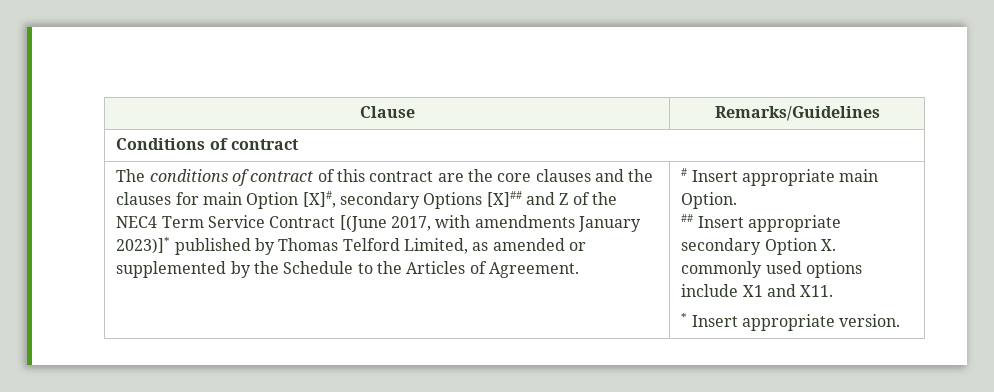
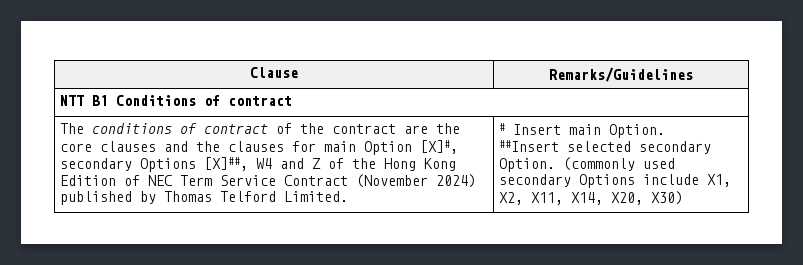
- Conditions of contract
+ NTT B1 Conditions of contract
- The conditions of contract of this contract are the core clauses and the clauses for main Option [X]#, secondary Options [X]## and Z of the NEC4 Term Service Contract [(June 2017, with amendments January 2023)]* published by Thomas Telford Limited, as amended or supplemented by the Schedule to the Articles of Agreement.
+ The conditions of contract of the contract are the core clauses and the clauses for main Option [X]#, secondary Options [X]##, W4 and Z of the Hong Kong Edition of NEC Term Service Contract (November 2024) published by Thomas Telford Limited.
- # Insert appropriate main Option.
+ # Insert main Option.
- ## Insert appropriate secondary Option X. commonly used options include X1 and X11.
- * Insert appropriate version.
+ ##Insert selected secondary Option. (commonly used secondary Options include X1, X2, X11, X14, X20, X30)

